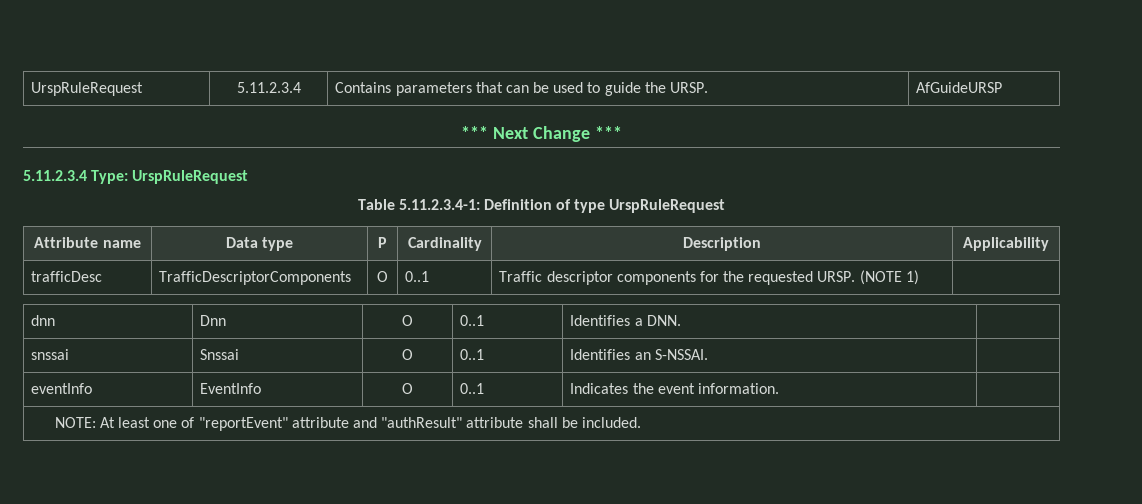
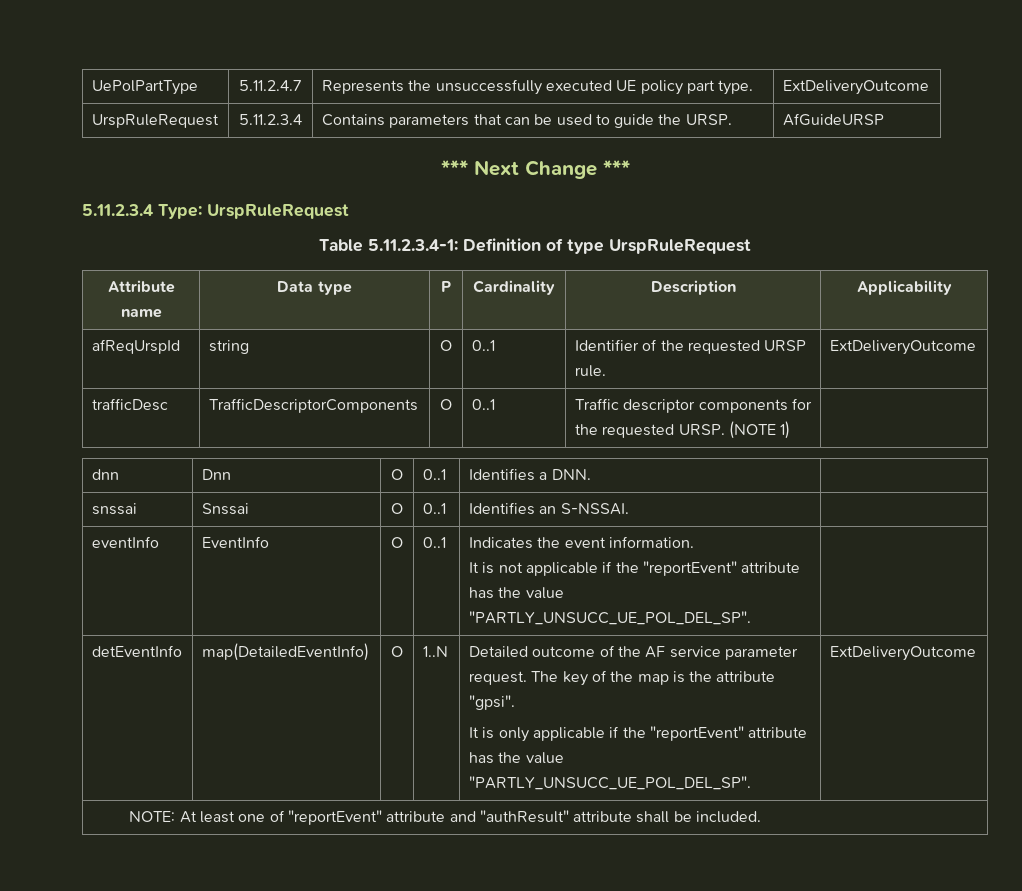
+ UePolPartType | 5.11.2.4.7 | Represents the unsuccessfully executed UE policy part type. | ExtDeliveryOutcome
+ afReqUrspId | string | O | 0..1 | Identifier of the requested URSP rule. | ExtDeliveryOutcome
- eventInfo | EventInfo | O | 0..1 | Indicates the event information. |
+ eventInfo | EventInfo | O | 0..1 | Indicates the event information.
+ It is not applicable if the "reportEvent" attribute has the value "PARTLY_UNSUCC_UE_POL_DEL_SP". |
+ detEventInfo | map(DetailedEventInfo) | O | 1..N | Detailed outcome of the AF service parameter request. The key of the map is the attribute "gpsi".
+ It is only applicable if the "reportEvent" attribute has the value "PARTLY_UNSUCC_UE_POL_DEL_SP". | ExtDeliveryOutcome

